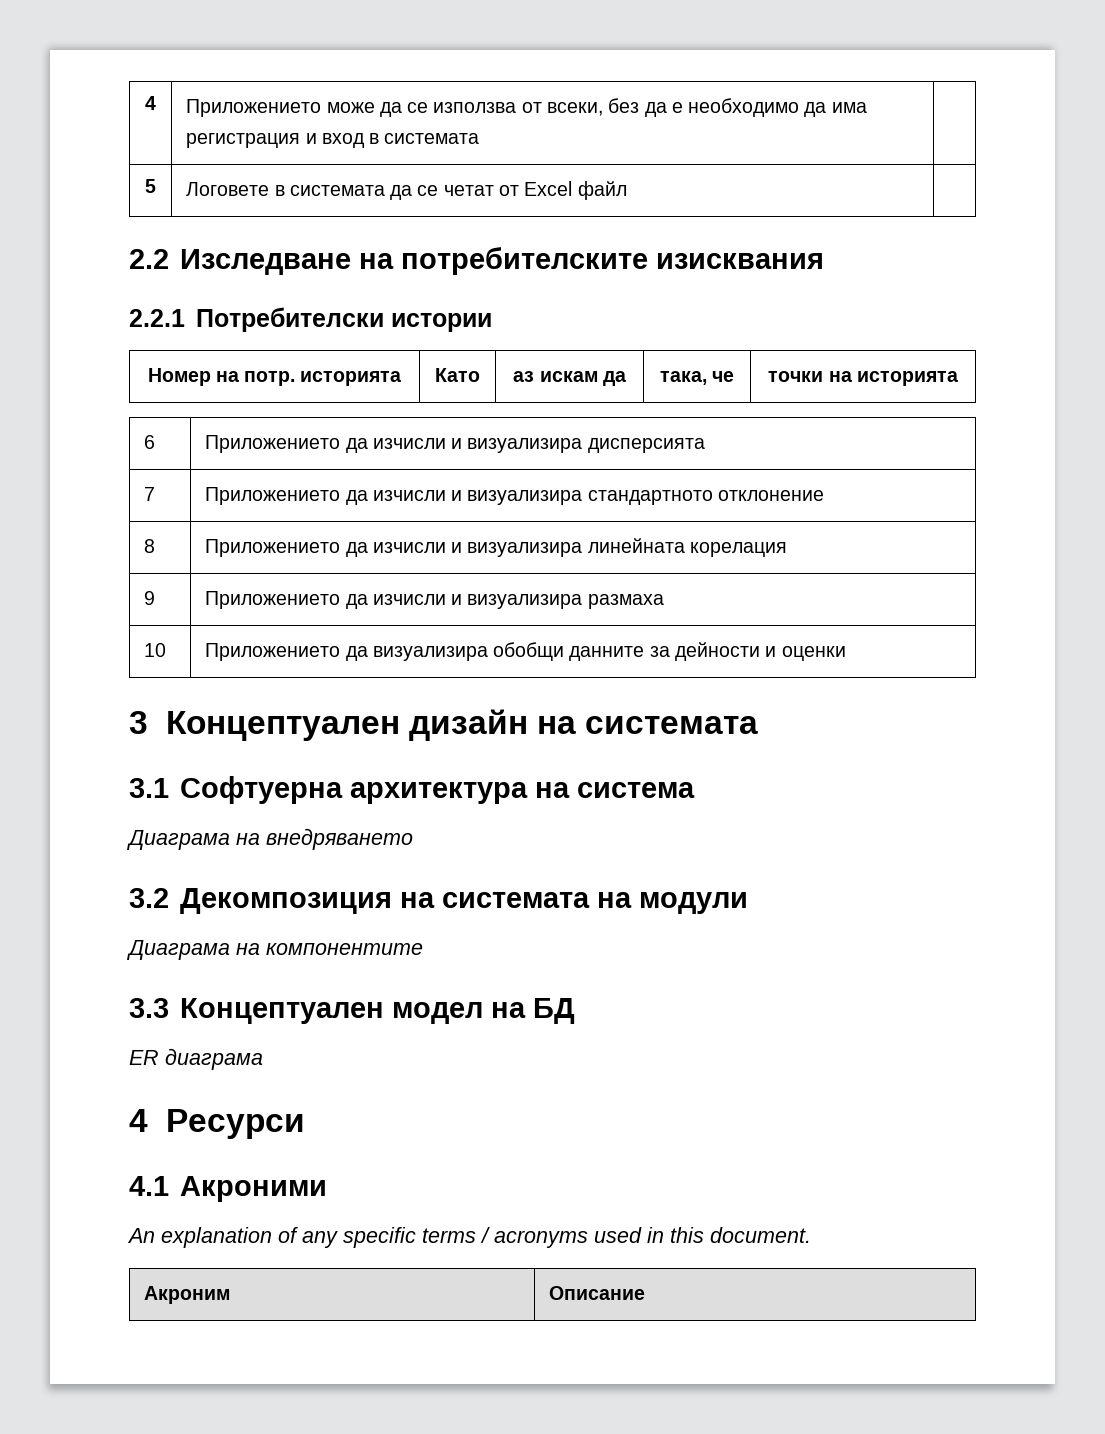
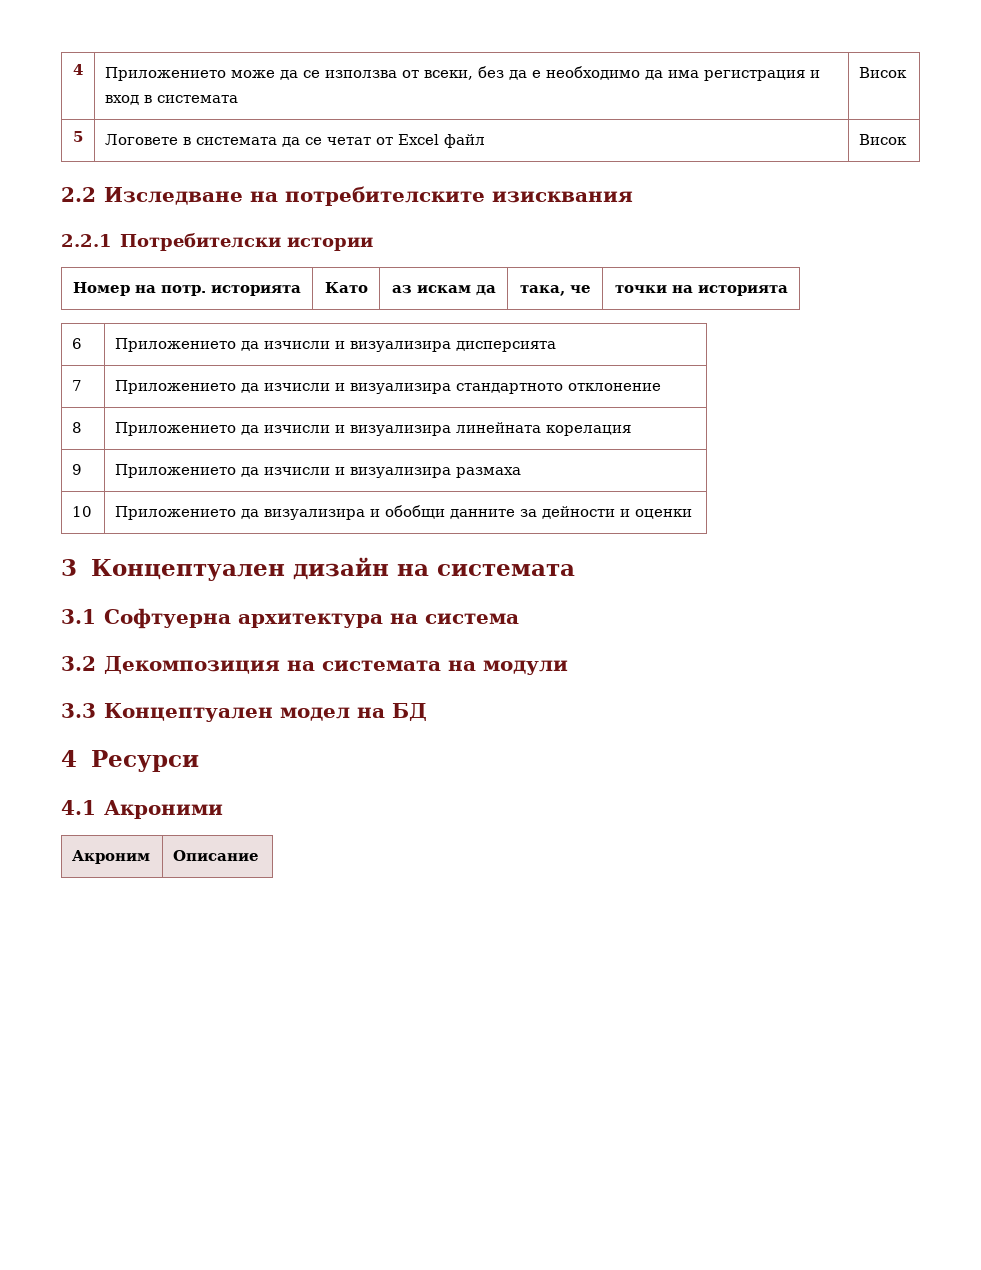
- 4 | Приложението може да се използва от всеки, без да е необходимо да има регистрация и вход в системата |
+ 4 | Приложението може да се използва от всеки, без да е необходимо да има регистрация и вход в системата | Висок
- 5 | Логовете в системата да се четат от Excel файл |
+ 5 | Логовете в системата да се четат от Excel файл | Висок
- 10 | Приложението да визуализира обобщи данните за дейности и оценки
+ 10 | Приложението да визуализира и обобщи данните за дейности и оценки
- Диаграма на внедряването
- Диaгрaма на компонентите
- ER диаграма
- An explanation of any specific terms / acronyms used in this document.

